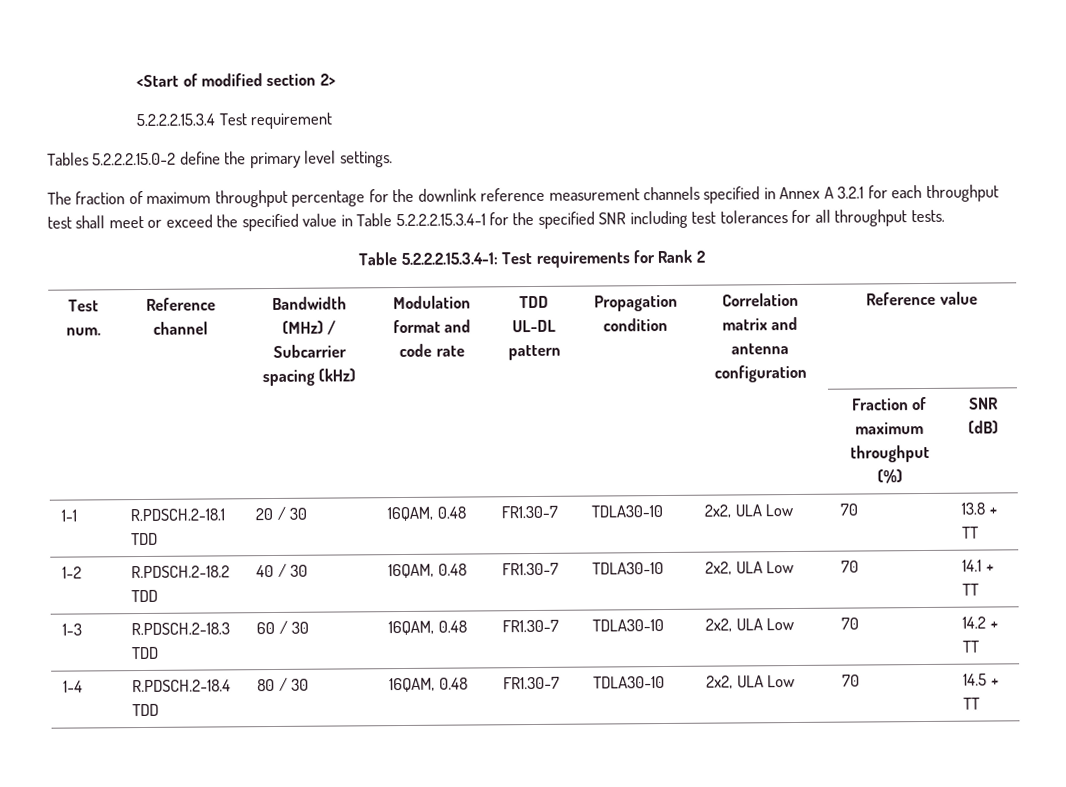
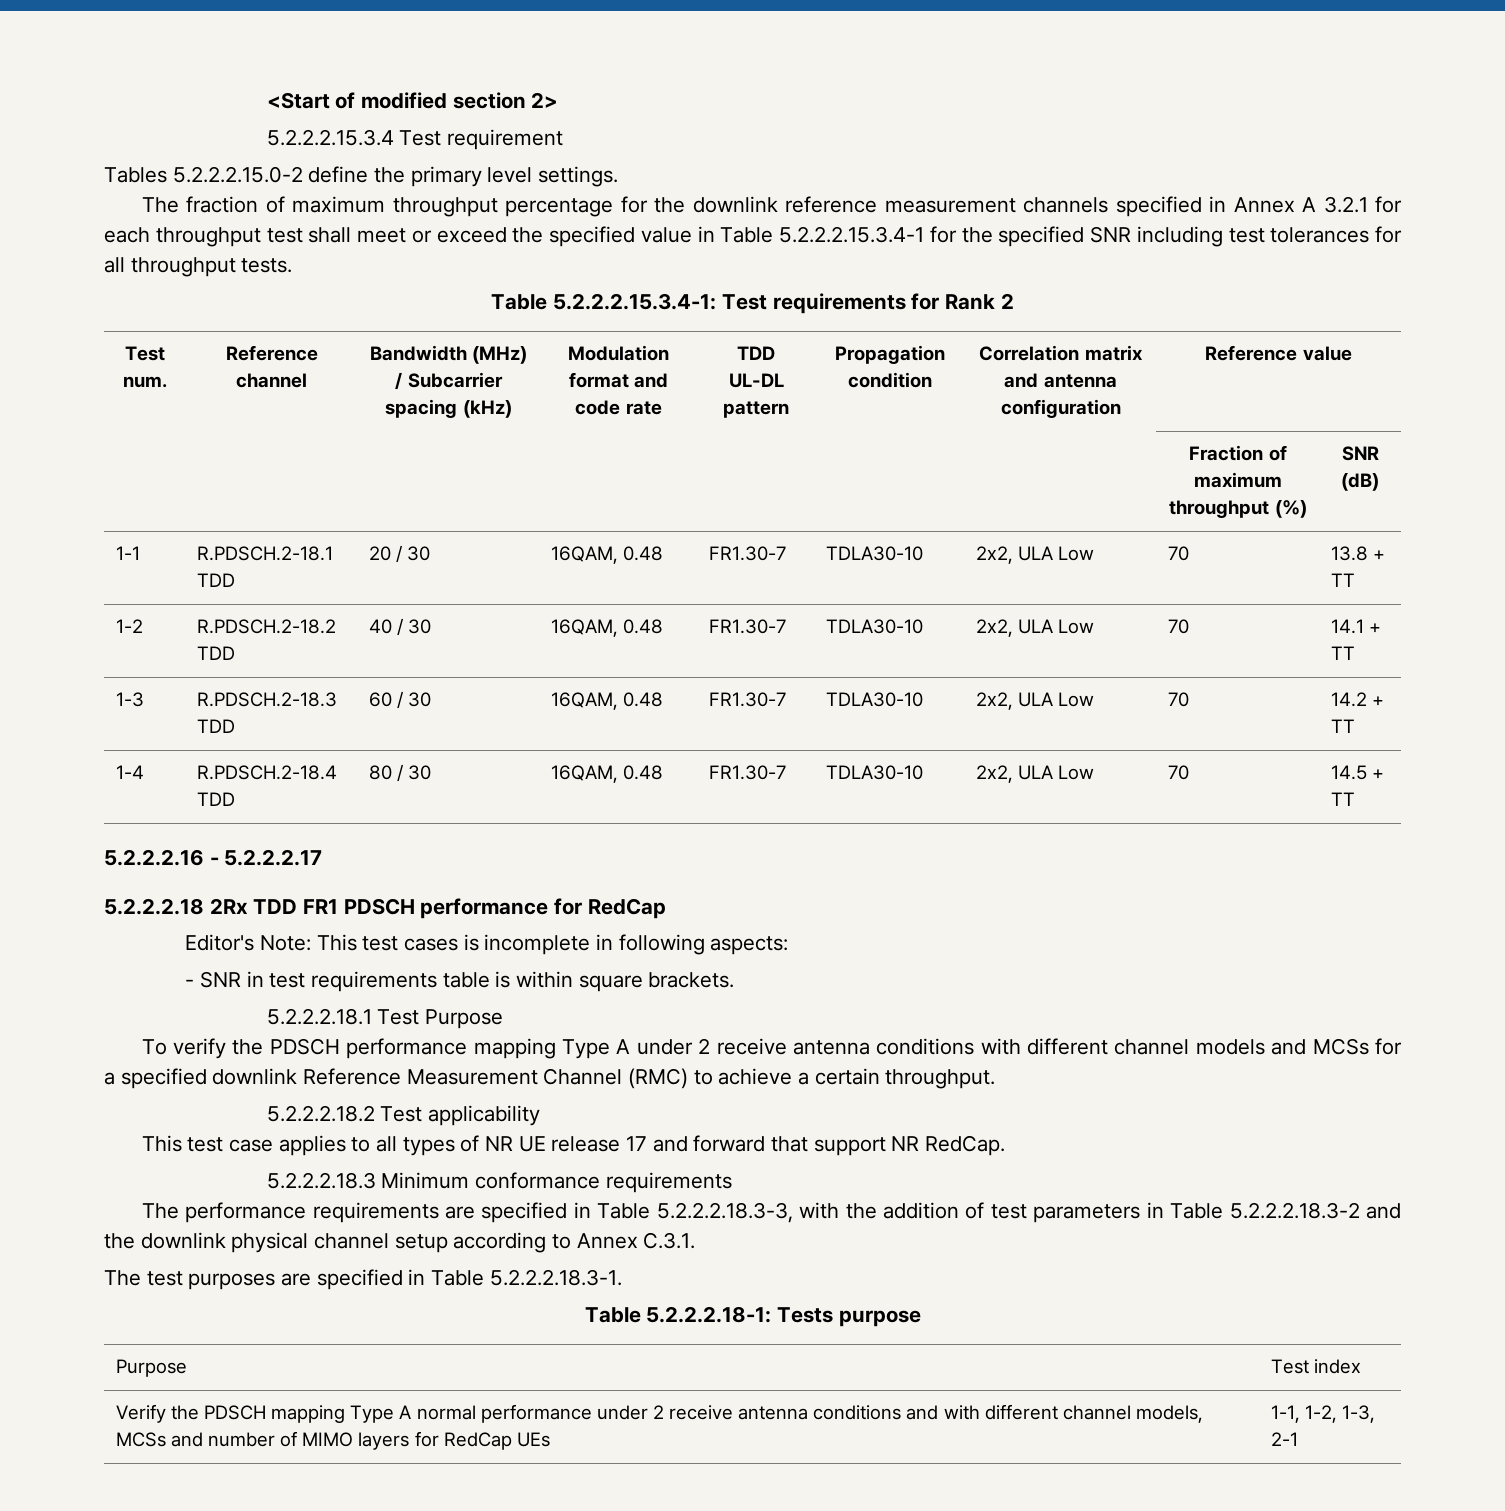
+ 5.2.2.2.16 - 5.2.2.2.17
+ 5.2.2.2.18 2Rx TDD FR1 PDSCH performance for RedCap
+ Editor's Note: This test cases is incomplete in following aspects:
+ - SNR in test requirements table is within square brackets.
+ 5.2.2.2.18.1 Test Purpose
+ To verify the PDSCH performance mapping Type A under 2 receive antenna conditions with different channel models and MCSs for a specified downlink Reference Measurement Channel (RMC) to achieve a certain throughput.
+ 5.2.2.2.18.2 Test applicability
+ This test case applies to all types of NR UE release 17 and forward that support NR RedCap.
+ 5.2.2.2.18.3 Minimum conformance requirements
+ The performance requirements are specified in Table 5.2.2.2.18.3-3, with the addition of test parameters in Table 5.2.2.2.18.3-2 and the downlink physical channel setup according to Annex C.3.1.
+ The test purposes are specified in Table 5.2.2.2.18.3-1.
+ Table 5.2.2.2.18-1: Tests purpose
+ Purpose | Test index
+ Verify the PDSCH mapping Type A normal performance under 2 receive antenna conditions and with different channel models, MCSs and number of MIMO layers for RedCap UEs | 1-1, 1-2, 1-3, 2-1

